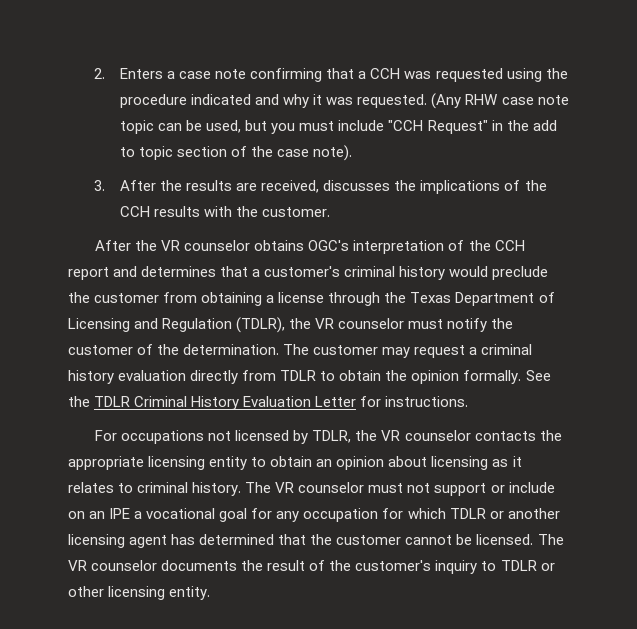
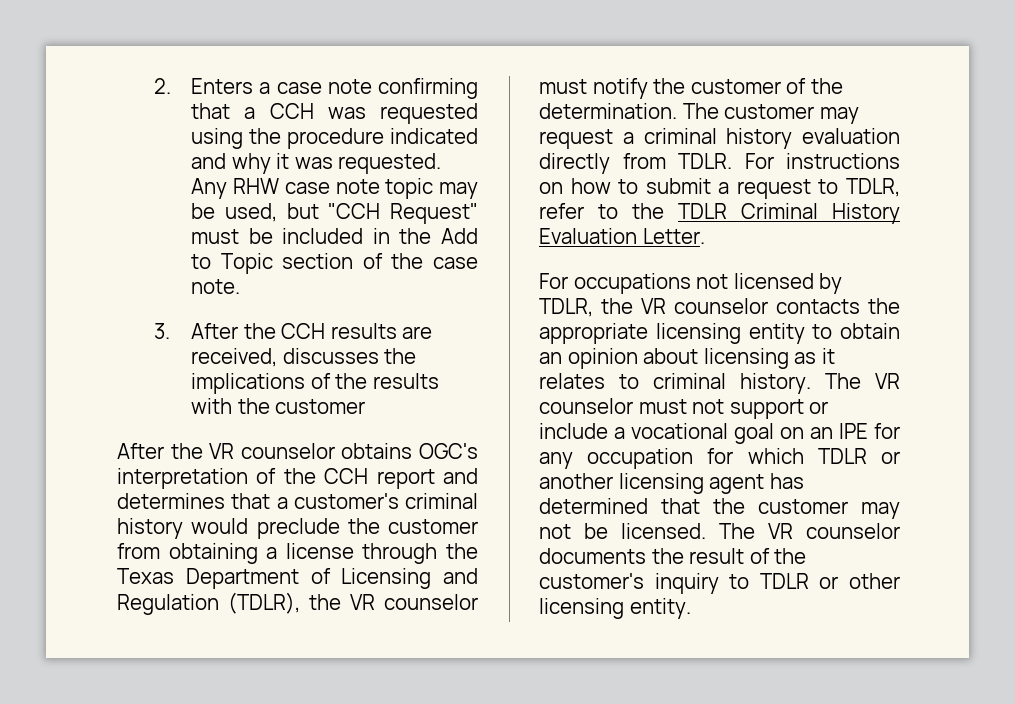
- (Any RHW case note topic can be used, but you must include "CCH Request" in the add to topic section of the case note).
+ Any RHW case note topic may be used, but "CCH Request" must be included in the Add to Topic section of the case note.
- 3. After the results are received, discusses the implications of the CCH results with the customer.
+ 3. After the CCH results are received, discusses the implications of the results with the customer
- The customer may request a criminal history evaluation directly from TDLR to obtain the opinion formally. See the TDLR Criminal History Evaluation Letter for instructions.
+ The customer may request a criminal history evaluation directly from TDLR. For instructions on how to submit a request to TDLR, refer to the TDLR Criminal History Evaluation Letter.
- The VR counselor must not support or include on an IPE a vocational goal for any occupation for which TDLR or another licensing agent has determined that the customer cannot be licensed.
+ The VR counselor must not support or include a vocational goal on an IPE for any occupation for which TDLR or another licensing agent has determined that the customer may not be licensed.

